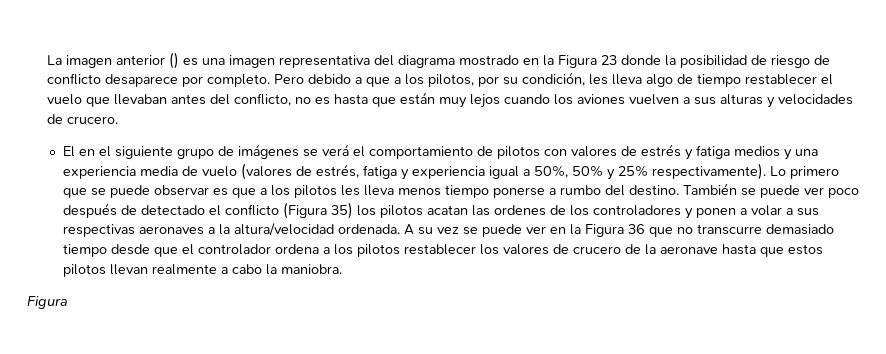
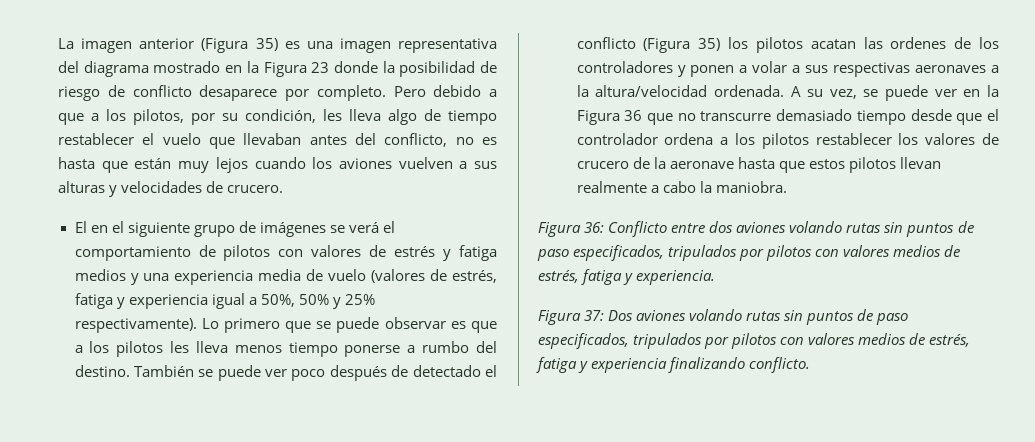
- La imagen anterior () es una imagen representativa del diagrama mostrado en la Figura 23 donde la posibilidad de riesgo de conflicto desaparece por completo.
+ La imagen anterior (Figura 35) es una imagen representativa del diagrama mostrado en la Figura 23 donde la posibilidad de riesgo de conflicto desaparece por completo.
- A su vez se puede ver en la Figura 36 que no transcurre demasiado tiempo desde que el controlador ordena a los pilotos restablecer los valores de crucero de la aeronave hasta que estos pilotos llevan realmente a cabo la maniobra.
- Figura
+ A su vez, se puede ver en la Figura 36 que no transcurre demasiado tiempo desde que el controlador ordena a los pilotos restablecer los valores de crucero de la aeronave hasta que estos pilotos llevan realmente a cabo la maniobra.
+ Figura 36: Conflicto entre dos aviones volando rutas sin puntos de paso especificados, tripulados por pilotos con valores medios de estrés, fatiga y experiencia.
+ Figura 37: Dos aviones volando rutas sin puntos de paso especificados, tripulados por pilotos con valores medios de estrés, fatiga y experiencia finalizando conflicto.

